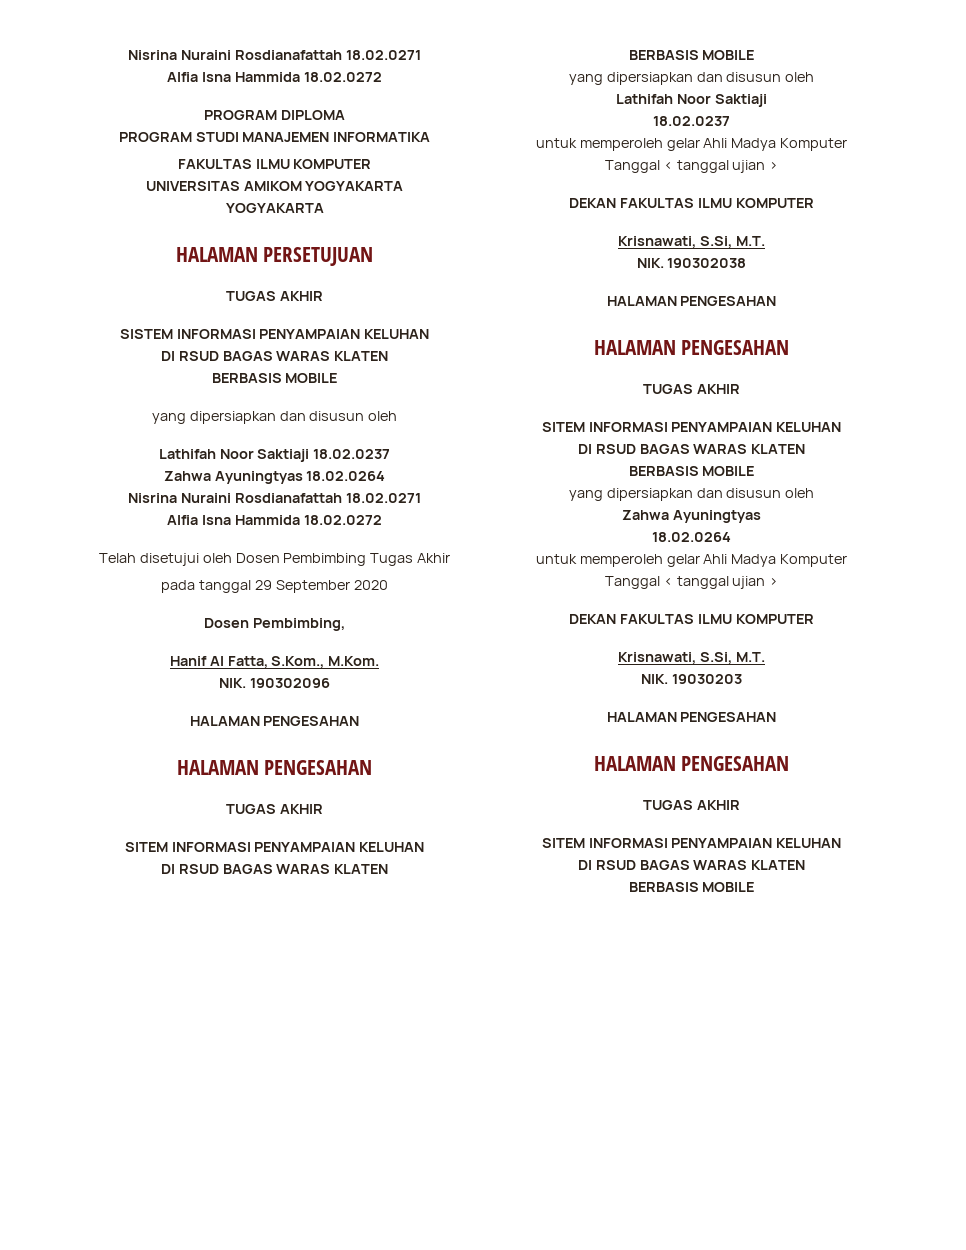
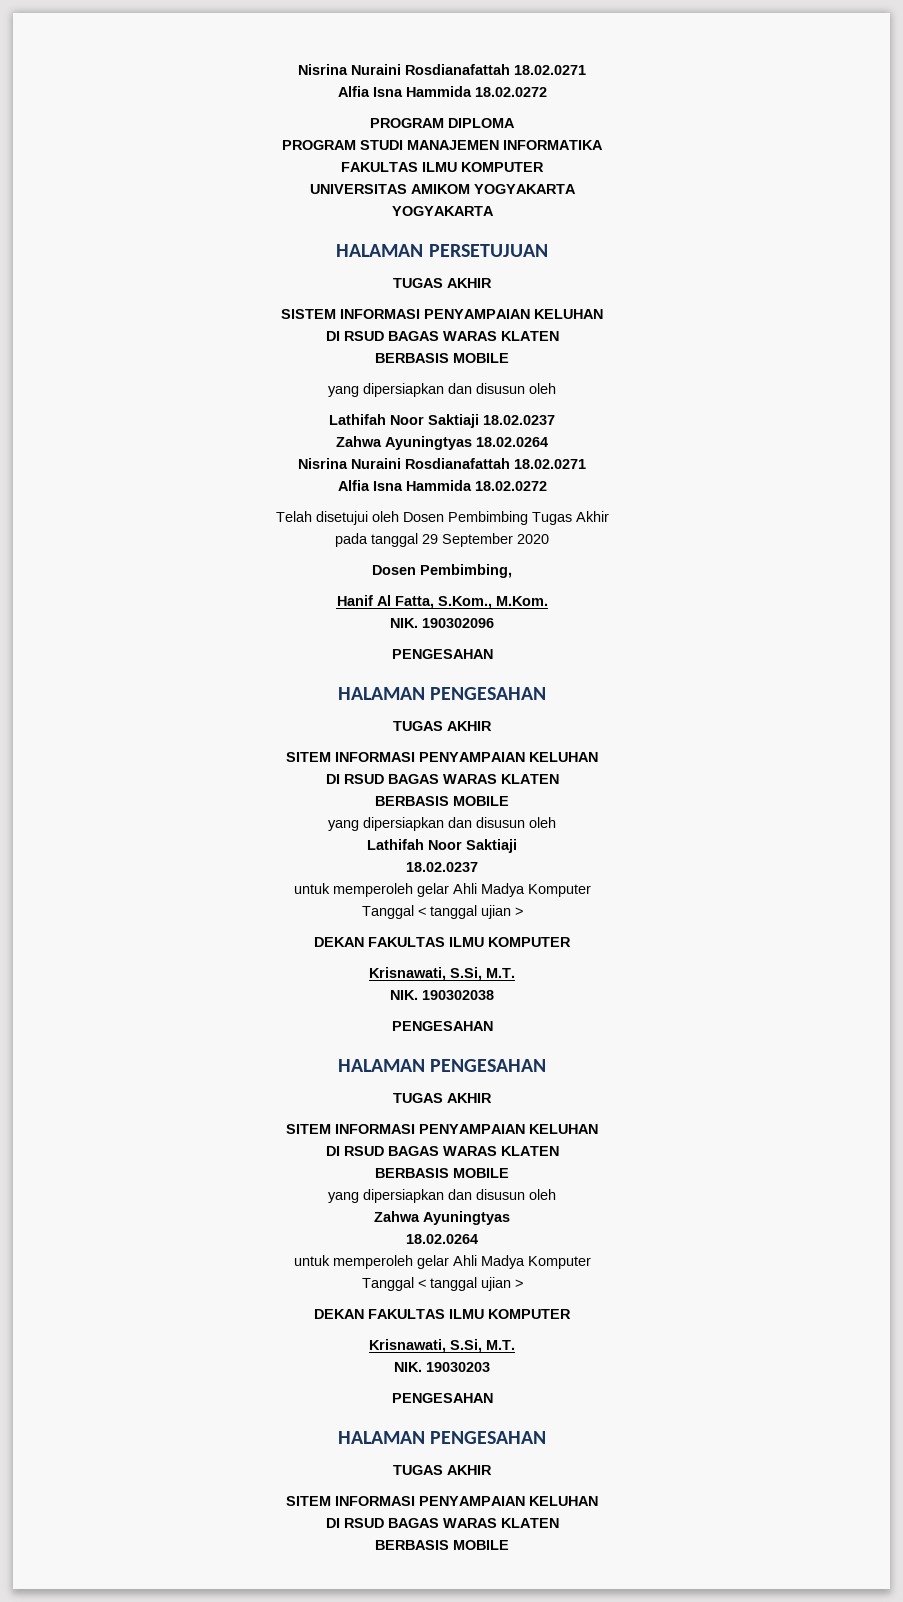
  NIK. 190302096
- HALAMAN PENGESAHAN
+ PENGESAHAN
  NIK. 190302038
- HALAMAN PENGESAHAN
+ PENGESAHAN
  NIK. 19030203
- HALAMAN PENGESAHAN
+ PENGESAHAN

